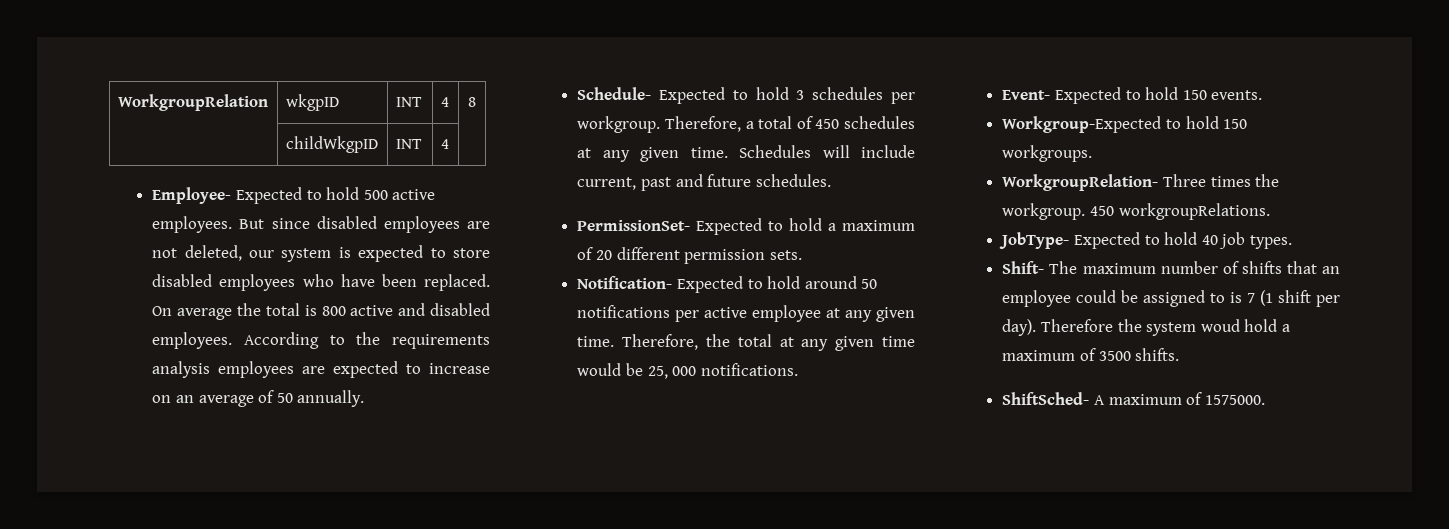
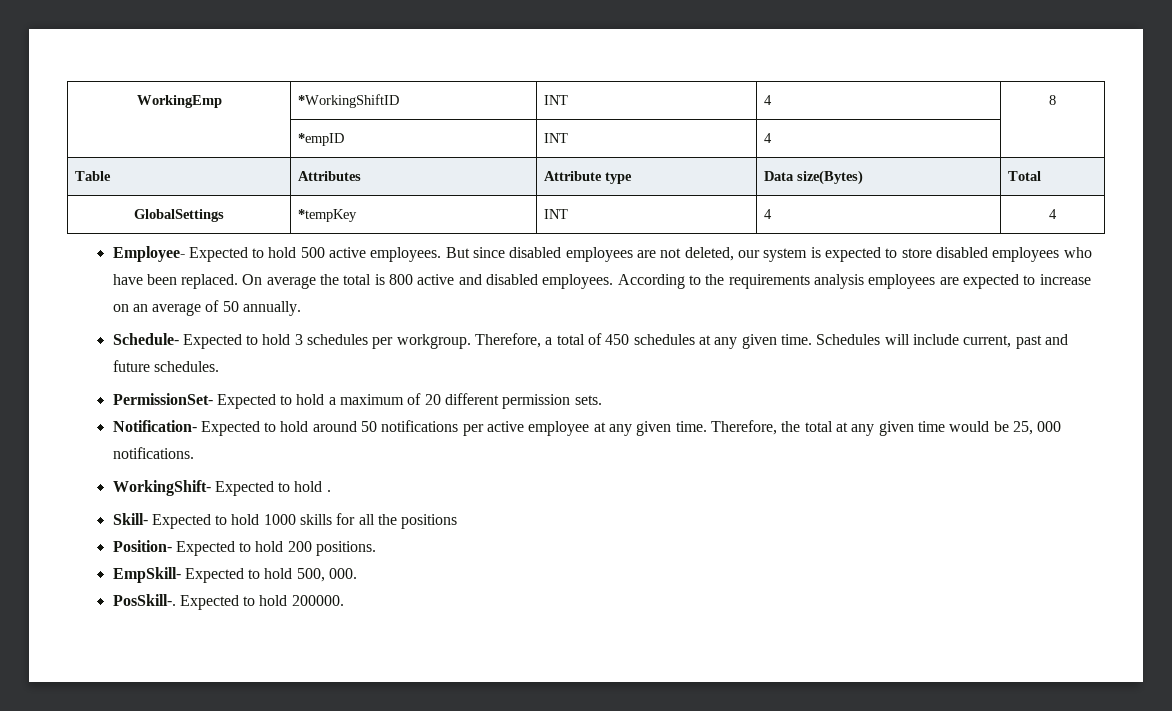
- WorkgroupRelation | wkgpID | INT | 4 | 8
+ WorkingEmp | *WorkingShiftID | INT | 4 | 8
- | childWkgpID | INT | 4 |
+ | *empID | INT | 4 |
+ Table | Attributes | Attribute type | Data size(Bytes) | Total
+ GlobalSettings | *tempKey | INT | 4 | 4
- Event- Expected to hold 150 events.
- Workgroup-Expected to hold 150 workgroups.
- WorkgroupRelation- Three times the workgroup. 450 workgroupRelations.
- JobType- Expected to hold 40 job types.
- Shift- The maximum number of shifts that an employee could be assigned to is 7 (1 shift per day). Therefore the system woud hold a maximum of 3500 shifts.
- ShiftSched- A maximum of 1575000.
+ WorkingShift- Expected to hold .
+ Skill- Expected to hold 1000 skills for all the positions
+ Position- Expected to hold 200 positions.
+ EmpSkill- Expected to hold 500, 000.
+ PosSkill-. Expected to hold 200000.

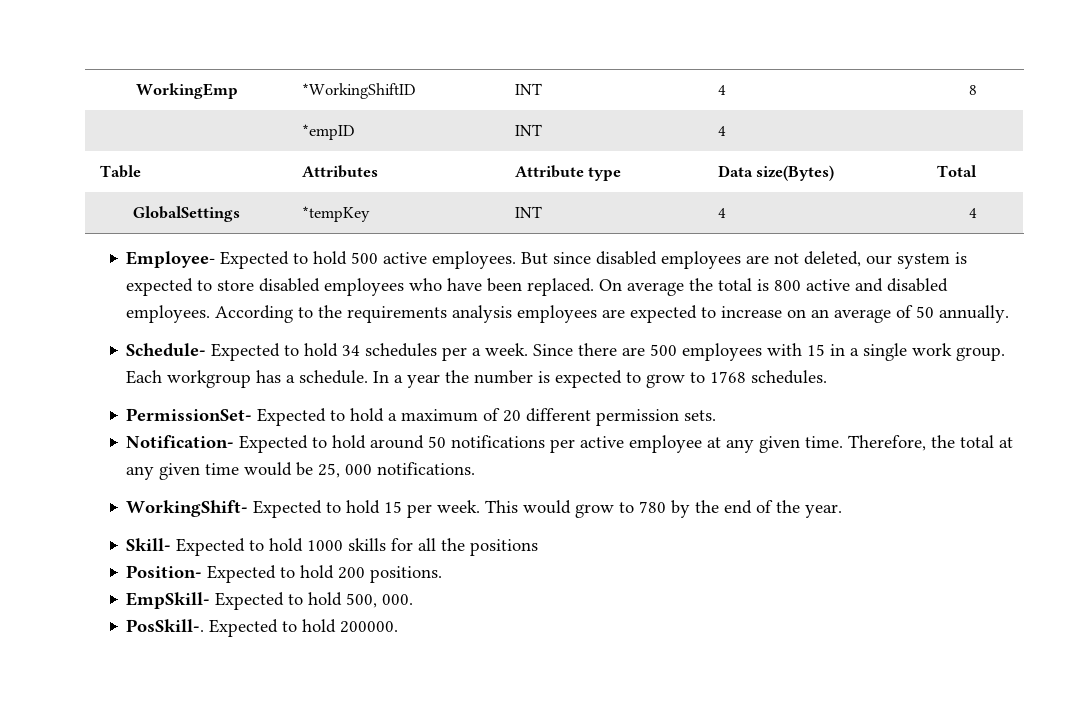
- Schedule- Expected to hold 3 schedules per workgroup. Therefore, a total of 450 schedules at any given time. Schedules will include current, past and future schedules.
+ Schedule- Expected to hold 34 schedules per a week. Since there are 500 employees with 15 in a single work group. Each workgroup has a schedule. In a year the number is expected to grow to 1768 schedules.
- WorkingShift- Expected to hold .
+ WorkingShift- Expected to hold 15 per week. This would grow to 780 by the end of the year.

